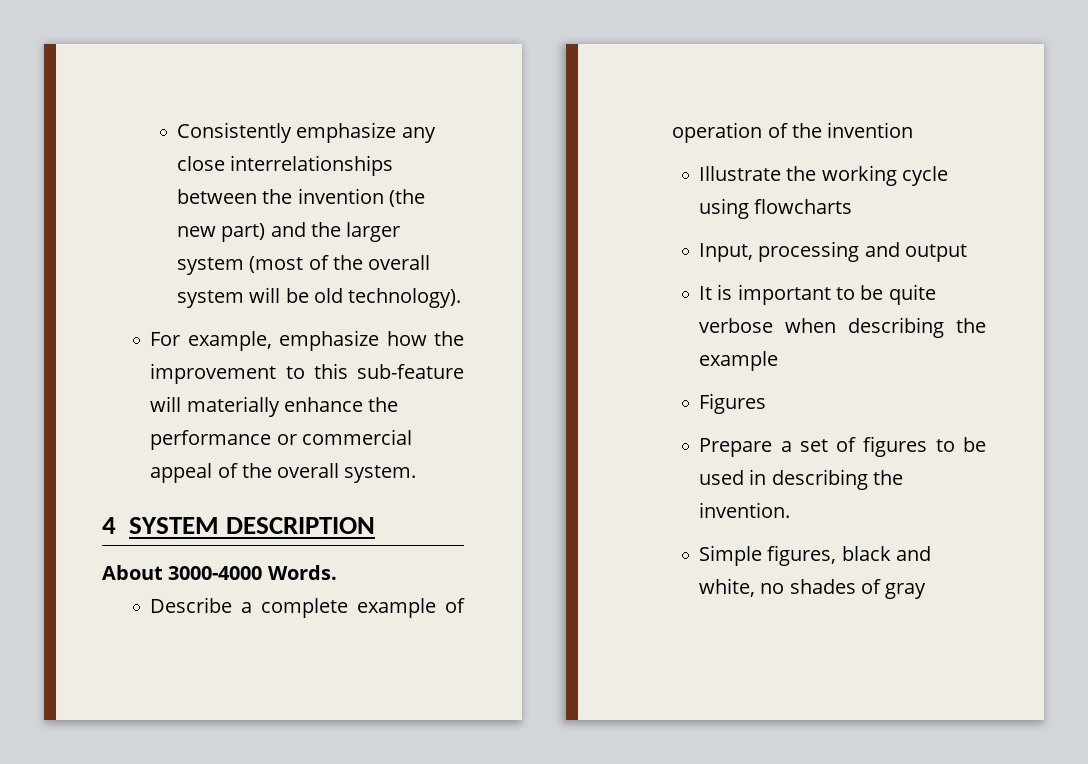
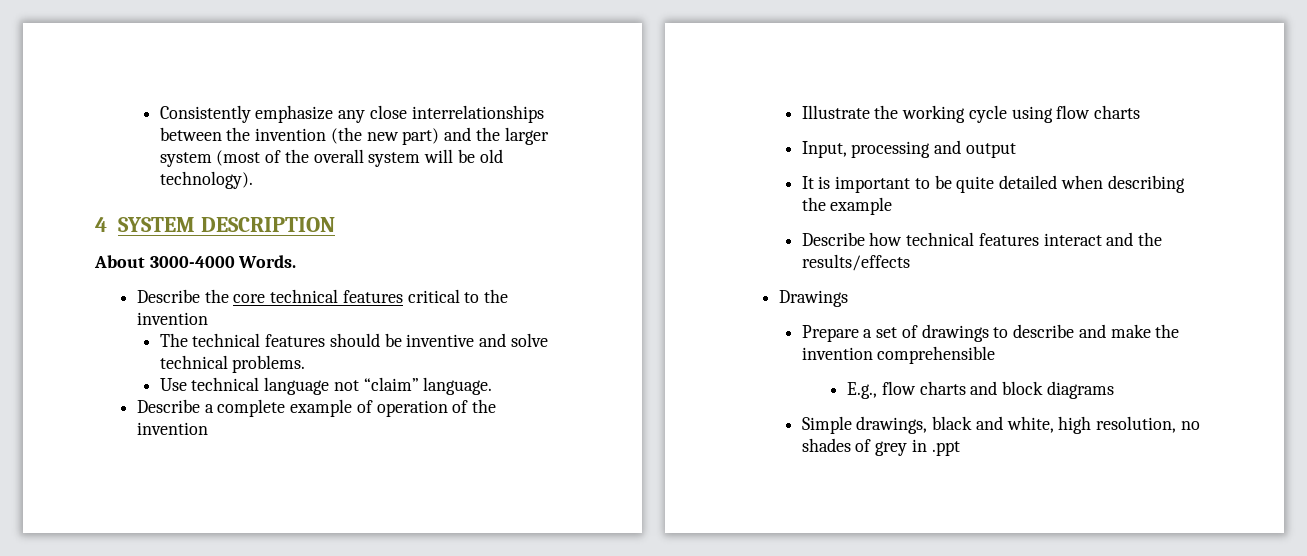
- For example, emphasize how the improvement to this sub-feature will materially enhance the performance or commercial appeal of the overall system.
+ Describe the core technical features critical to the invention
+ The technical features should be inventive and solve technical problems.
+ Use technical language not “claim” language.
- Illustrate the working cycle using flowcharts
+ Illustrate the working cycle using flow charts
- It is important to be quite verbose when describing the example
+ It is important to be quite detailed when describing the example
- Figures
- Prepare a set of figures to be used in describing the invention.
+ Describe how technical features interact and the results/effects
+ Drawings
+ Prepare a set of drawings to describe and make the invention comprehensible
+ E.g., flow charts and block diagrams
- Simple figures, black and white, no shades of gray
+ Simple drawings, black and white, high resolution, no shades of grey in .ppt

